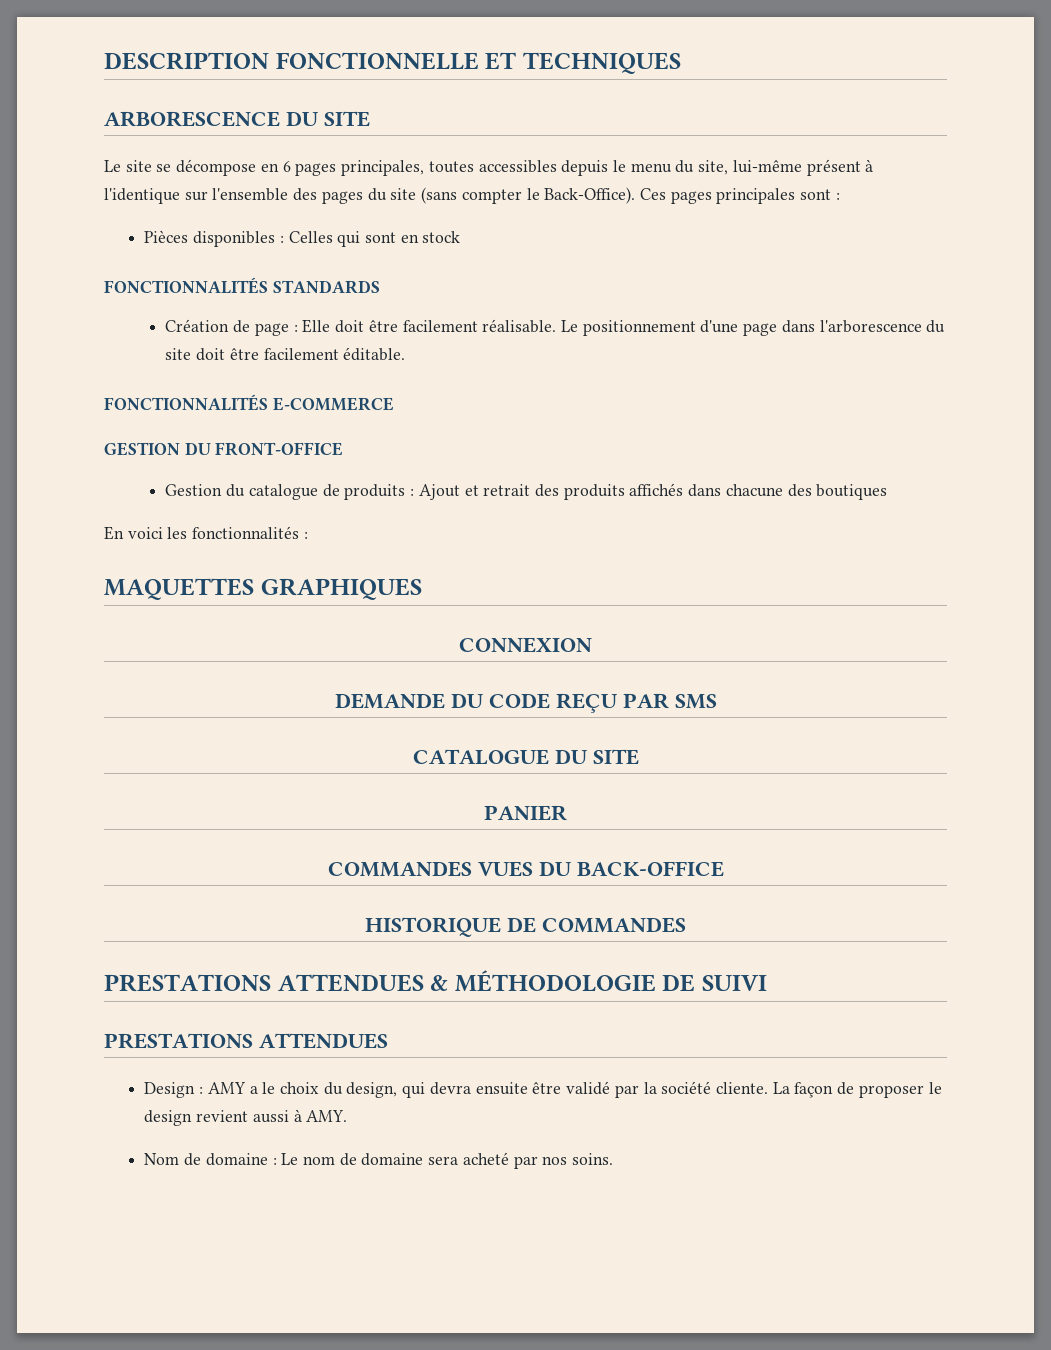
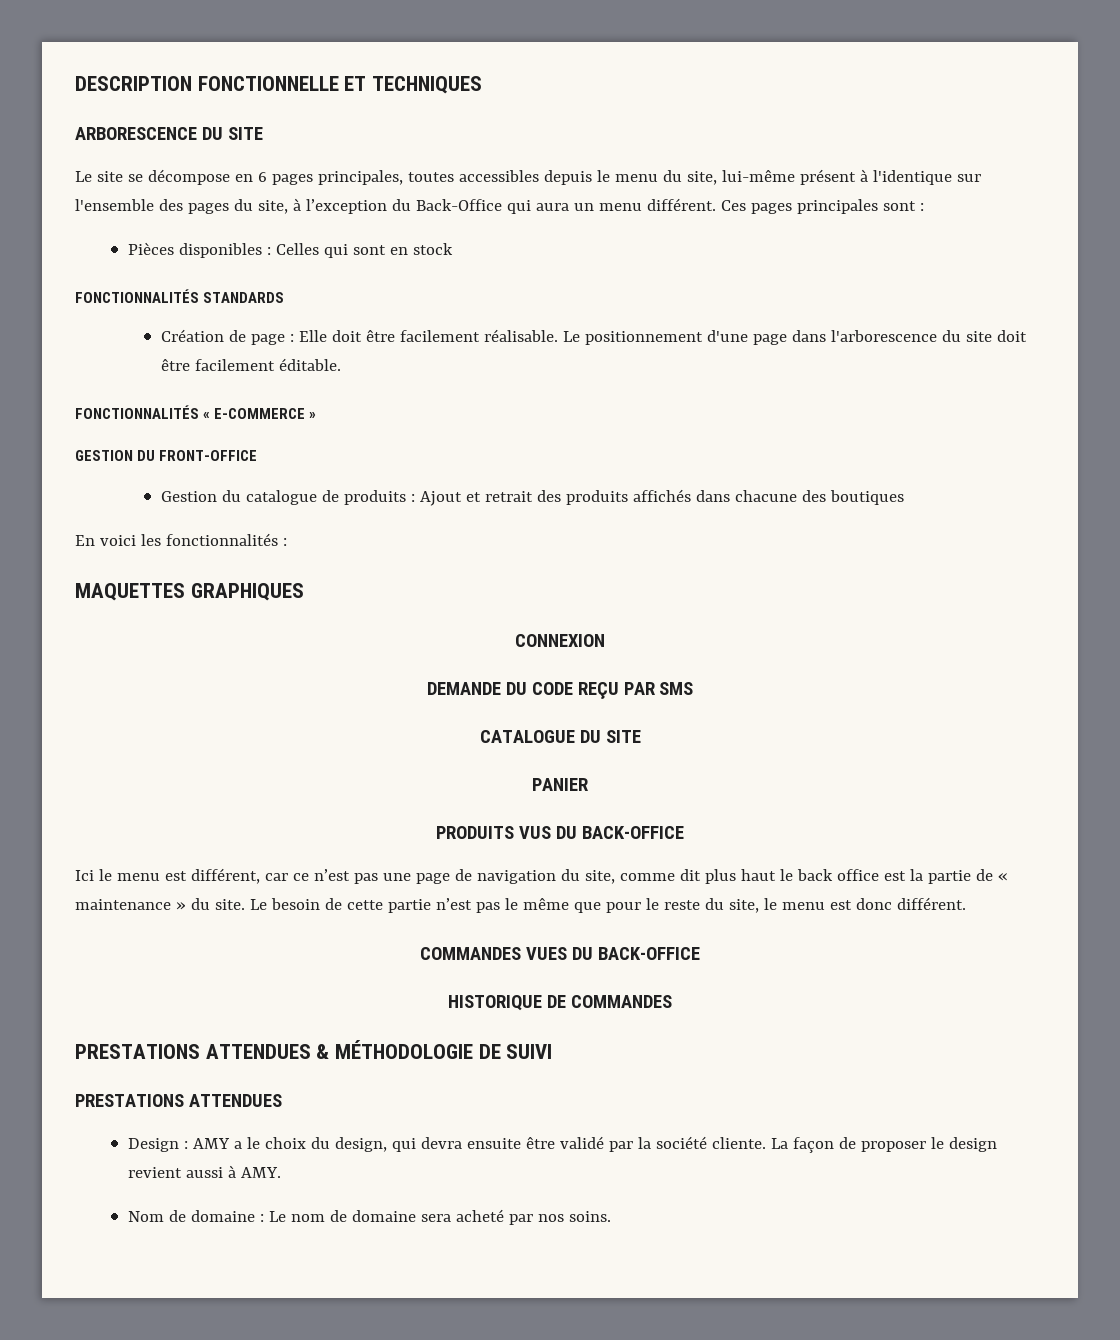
- Le site se décompose en 6 pages principales, toutes accessibles depuis le menu du site, lui-même présent à l'identique sur l'ensemble des pages du site (sans compter le Back-Office).
+ Le site se décompose en 6 pages principales, toutes accessibles depuis le menu du site, lui-même présent à l'identique sur l'ensemble des pages du site, à l’exception du Back-Office qui aura un menu différent.
- FONCTIONNALITÉS E-COMMERCE
+ FONCTIONNALITÉS « E-COMMERCE »
+ PRODUITS VUS DU BACK-OFFICE
+ Ici le menu est différent, car ce n’est pas une page de navigation du site, comme dit plus haut le back office est la partie de « maintenance » du site. Le besoin de cette partie n’est pas le même que pour le reste du site, le menu est donc différent.

